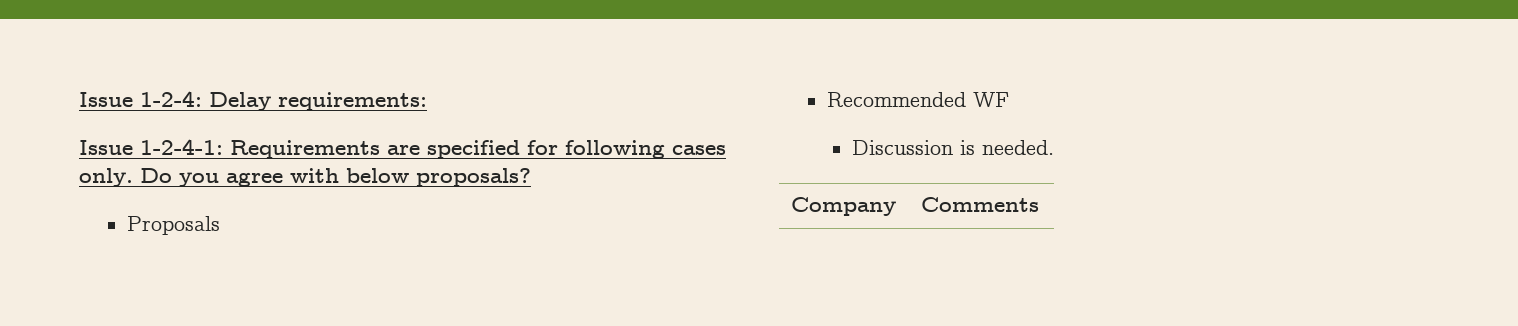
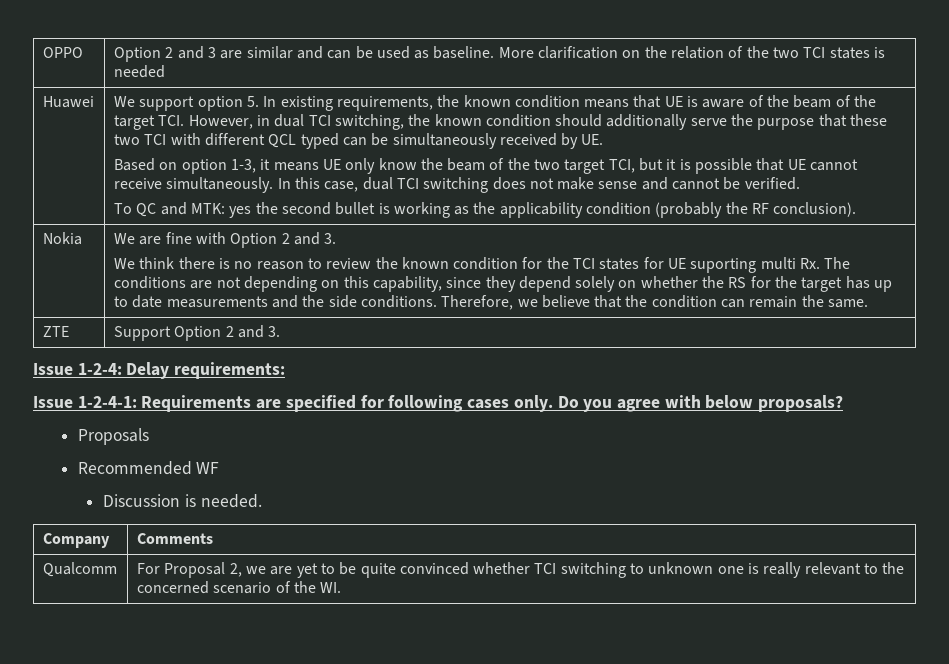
+ OPPO | Option 2 and 3 are similar and can be used as baseline. More clarification on the relation of the two TCI states is needed
+ Huawei | We support option 5. In existing requirements, the known condition means that UE is aware of the beam of the target TCI. However, in dual TCI switching, the known condition should additionally serve the purpose that these two TCI with different QCL typed can be simultaneously received by UE.
+ Based on option 1-3, it means UE only know the beam of the two target TCI, but it is possible that UE cannot receive simultaneously. In this case, dual TCI switching does not make sense and cannot be verified.
+ To QC and MTK: yes the second bullet is working as the applicability condition (probably the RF conclusion).
+ Nokia | We are fine with Option 2 and 3.
+ We think there is no reason to review the known condition for the TCI states for UE suporting multi Rx. The conditions are not depending on this capability, since they depend solely on whether the RS for the target has up to date measurements and the side conditions. Therefore, we believe that the condition can remain the same.
+ ZTE | Support Option 2 and 3.
+ Qualcomm | For Proposal 2, we are yet to be quite convinced whether TCI switching to unknown one is really relevant to the concerned scenario of the WI.

